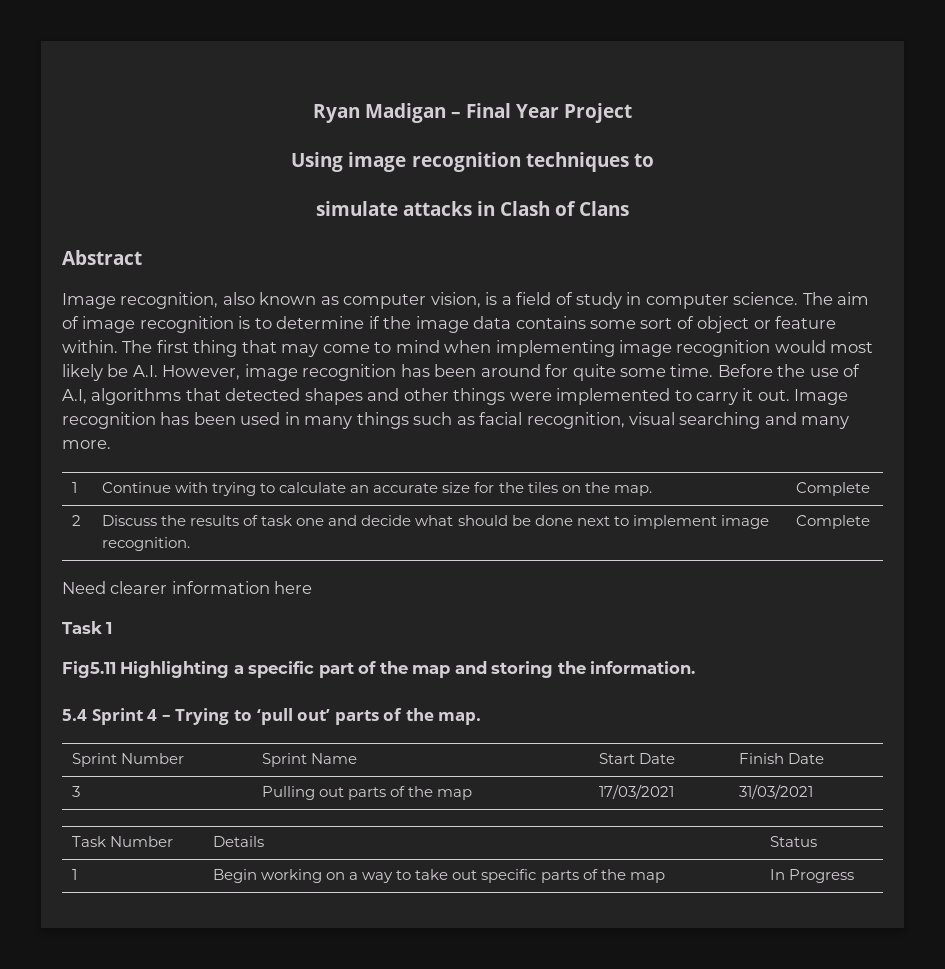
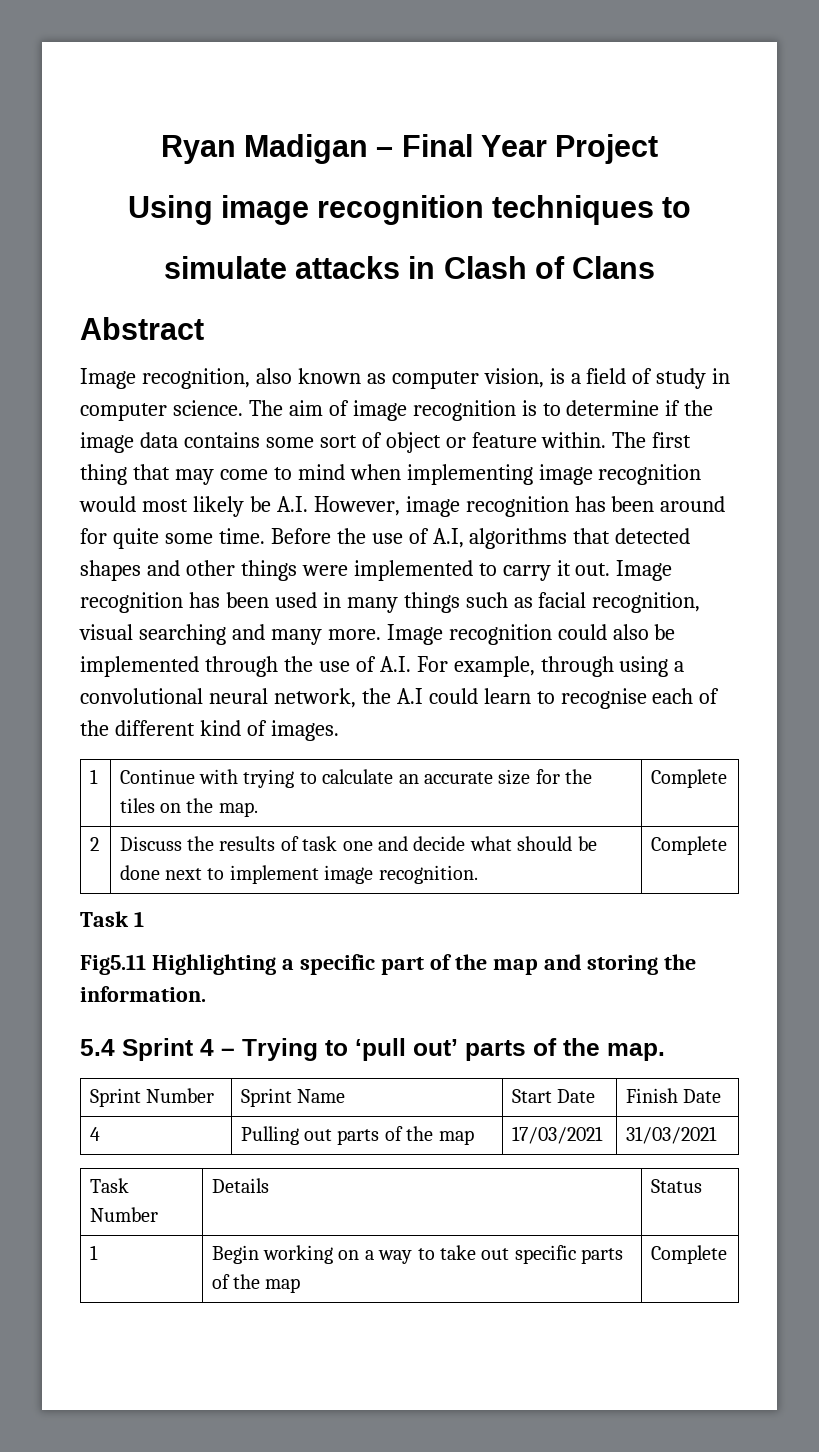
+ Image recognition could also be implemented through the use of A.I. For example, through using a convolutional neural network, the A.I could learn to recognise each of the different kind of images.
- Need clearer information here
- 3 | Pulling out parts of the map | 17/03/2021 | 31/03/2021
+ 4 | Pulling out parts of the map | 17/03/2021 | 31/03/2021
- 1 | Begin working on a way to take out specific parts of the map | In Progress
+ 1 | Begin working on a way to take out specific parts of the map | Complete

